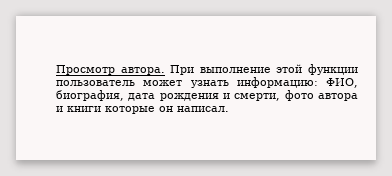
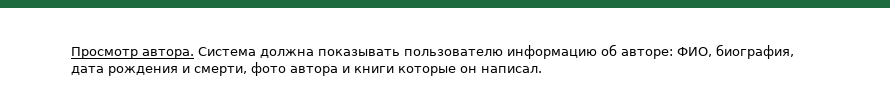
- При выполнение этой функции пользователь может узнать информацию: ФИО, биография, дата рождения и смерти, фото автора и книги которые он написал.
+ Система должна показывать пользователю информацию об авторе: ФИО, биография, дата рождения и смерти, фото автора и книги которые он написал.

